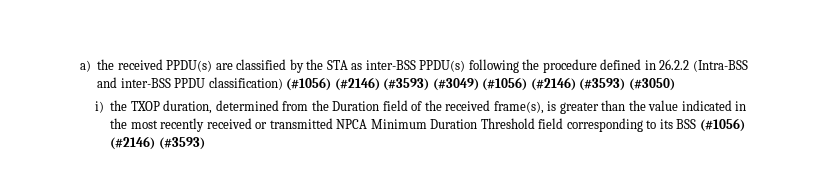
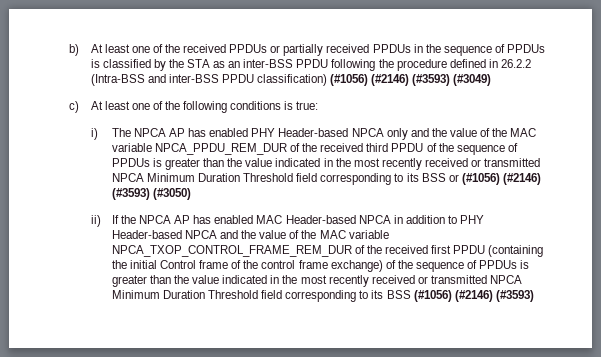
- a) the received PPDU(s) are classified by the STA as inter-BSS PPDU(s) following the procedure defined in 26.2.2 (Intra-BSS and inter-BSS PPDU classification) (#1056) (#2146) (#3593) (#3049) (#1056) (#2146) (#3593) (#3050)
- i) the TXOP duration, determined from the Duration field of the received frame(s), is greater than the value indicated in the most recently received or transmitted NPCA Minimum Duration Threshold field corresponding to its BSS (#1056) (#2146) (#3593)
+ b) At least one of the received PPDUs or partially received PPDUs in the sequence of PPDUs is classified by the STA as an inter-BSS PPDU following the procedure defined in 26.2.2 (Intra-BSS and inter-BSS PPDU classification) (#1056) (#2146) (#3593) (#3049)
+ c) At least one of the following conditions is true:
+ i) The NPCA AP has enabled PHY Header-based NPCA only and the value of the MAC variable NPCA_PPDU_REM_DUR of the received third PPDU of the sequence of PPDUs is greater than the value indicated in the most recently received or transmitted NPCA Minimum Duration Threshold field corresponding to its BSS or (#1056) (#2146) (#3593) (#3050)
+ ii) If the NPCA AP has enabled MAC Header-based NPCA in addition to PHY Header-based NPCA and the value of the MAC variable NPCA_TXOP_CONTROL_FRAME_REM_DUR of the received first PPDU (containing the initial Control frame of the control frame exchange) of the sequence of PPDUs is greater than the value indicated in the most recently received or transmitted NPCA Minimum Duration Threshold field corresponding to its BSS (#1056) (#2146) (#3593)

